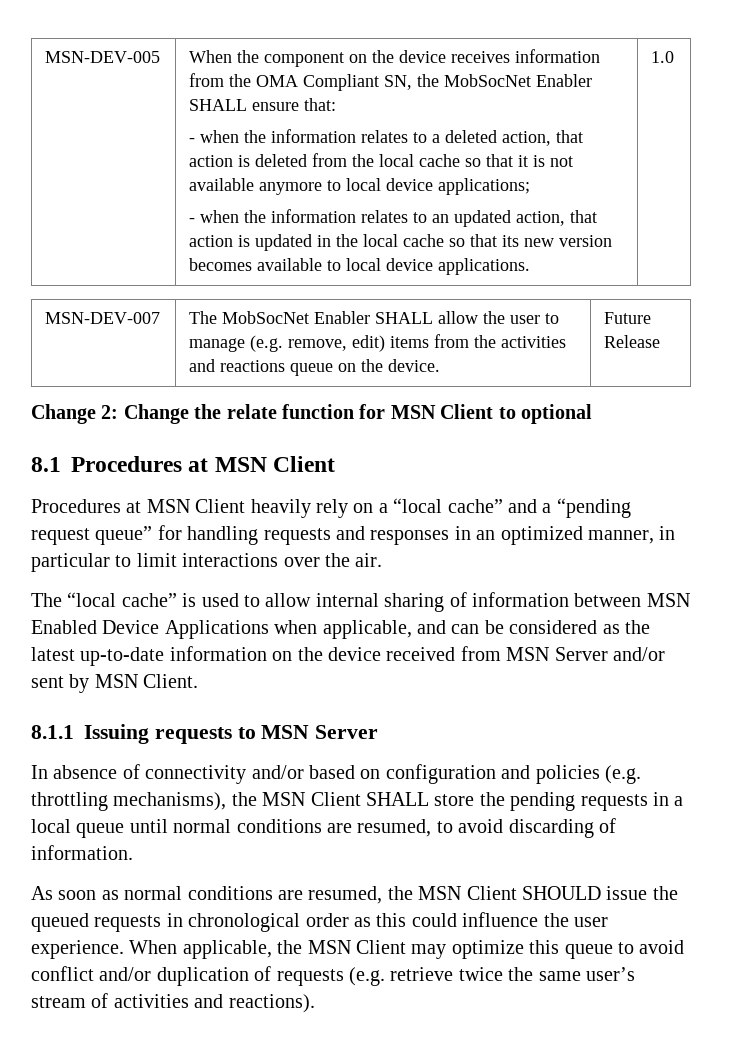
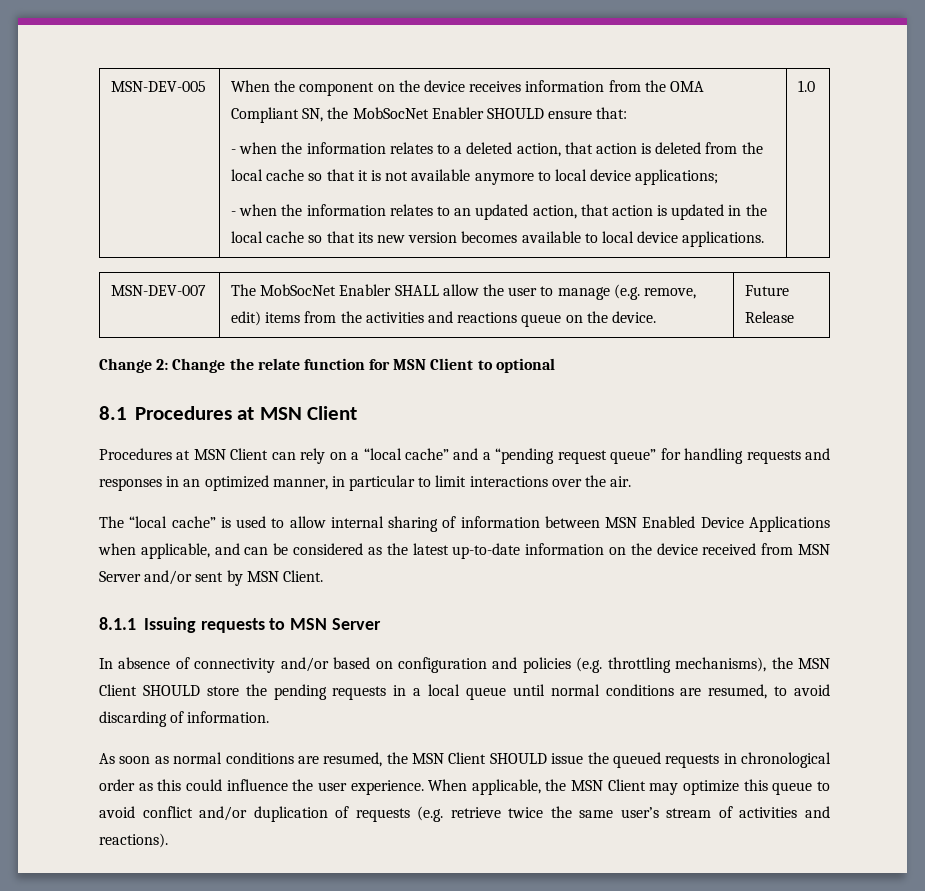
- When the component on the device receives information from the OMA Compliant SN, the MobSocNet Enabler SHALL ensure that:
+ When the component on the device receives information from the OMA Compliant SN, the MobSocNet Enabler SHOULD ensure that:
- Procedures at MSN Client heavily rely on a “local cache” and a “pending request queue” for handling requests and responses in an optimized manner, in particular to limit interactions over the air.
+ Procedures at MSN Client can rely on a “local cache” and a “pending request queue” for handling requests and responses in an optimized manner, in particular to limit interactions over the air.
- In absence of connectivity and/or based on configuration and policies (e.g. throttling mechanisms), the MSN Client SHALL store the pending requests in a local queue until normal conditions are resumed, to avoid discarding of information.
+ In absence of connectivity and/or based on configuration and policies (e.g. throttling mechanisms), the MSN Client SHOULD store the pending requests in a local queue until normal conditions are resumed, to avoid discarding of information.

